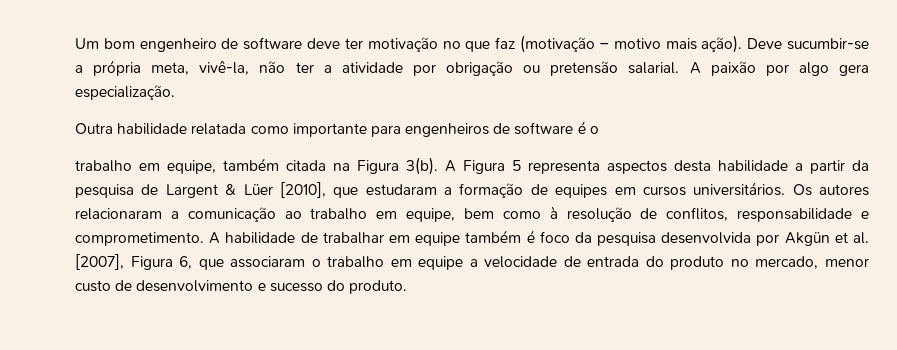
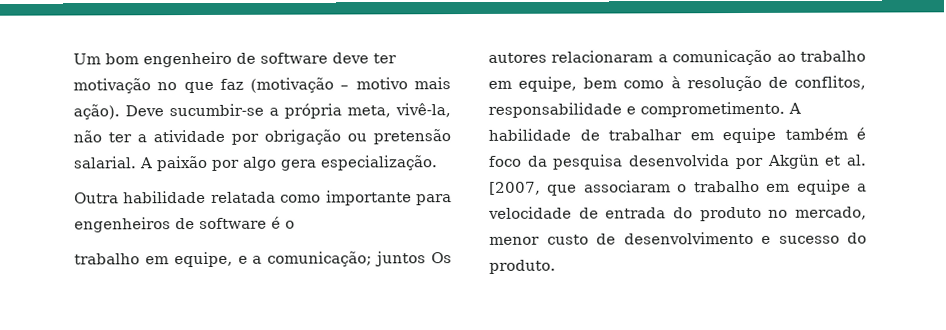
- trabalho em equipe, também citada na Figura 3(b). A Figura 5 representa aspectos desta habilidade a partir da pesquisa de Largent & Lüer [2010], que estudaram a formação de equipes em cursos universitários. Os autores relacionaram a comunicação ao trabalho em equipe, bem como à resolução de conflitos, responsabilidade e comprometimento.
+ trabalho em equipe, e a comunicação; juntos Os autores relacionaram a comunicação ao trabalho em equipe, bem como à resolução de conflitos, responsabilidade e comprometimento.
- A habilidade de trabalhar em equipe também é foco da pesquisa desenvolvida por Akgün et al. [2007], Figura 6, que associaram o trabalho em equipe a velocidade de entrada do produto no mercado, menor custo de desenvolvimento e sucesso do produto.
+ A habilidade de trabalhar em equipe também é foco da pesquisa desenvolvida por Akgün et al. [2007, que associaram o trabalho em equipe a velocidade de entrada do produto no mercado, menor custo de desenvolvimento e sucesso do produto.

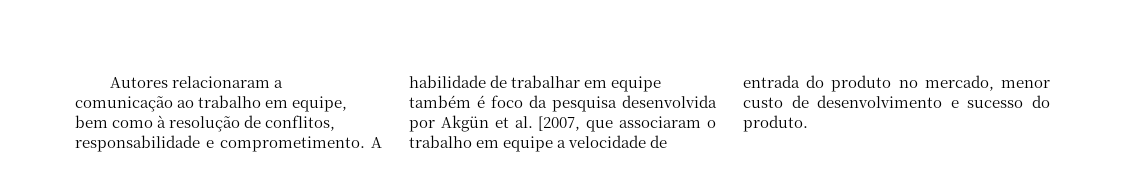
- Um bom engenheiro de software deve ter motivação no que faz (motivação – motivo mais ação). Deve sucumbir-se a própria meta, vivê-la, não ter a atividade por obrigação ou pretensão salarial. A paixão por algo gera especialização.
- Outra habilidade relatada como importante para engenheiros de software é o
- trabalho em equipe, e a comunicação; juntos Os autores relacionaram a comunicação ao trabalho em equipe, bem como à resolução de conflitos, responsabilidade e comprometimento.
+ Autores relacionaram a comunicação ao trabalho em equipe, bem como à resolução de conflitos, responsabilidade e comprometimento.

